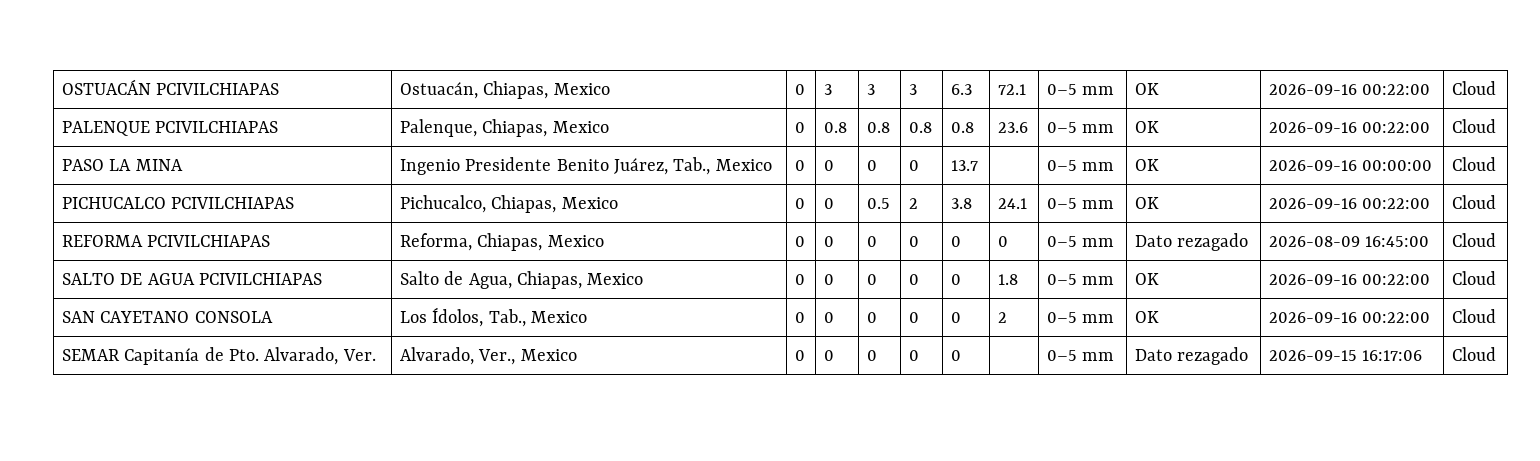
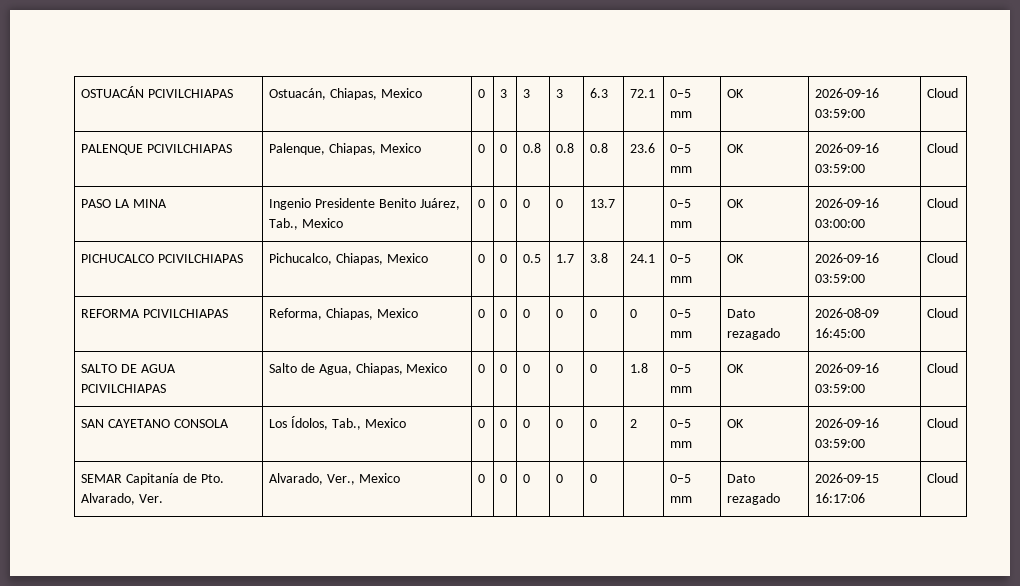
- OSTUACÁN PCIVILCHIAPAS | Ostuacán, Chiapas, Mexico | 0 | 3 | 3 | 3 | 6.3 | 72.1 | 0–5 mm | OK | 2026-09-16 00:22:00 | Cloud
+ OSTUACÁN PCIVILCHIAPAS | Ostuacán, Chiapas, Mexico | 0 | 3 | 3 | 3 | 6.3 | 72.1 | 0–5 mm | OK | 2026-09-16 03:59:00 | Cloud
- PALENQUE PCIVILCHIAPAS | Palenque, Chiapas, Mexico | 0 | 0.8 | 0.8 | 0.8 | 0.8 | 23.6 | 0–5 mm | OK | 2026-09-16 00:22:00 | Cloud
+ PALENQUE PCIVILCHIAPAS | Palenque, Chiapas, Mexico | 0 | 0 | 0.8 | 0.8 | 0.8 | 23.6 | 0–5 mm | OK | 2026-09-16 03:59:00 | Cloud
- PASO LA MINA | Ingenio Presidente Benito Juárez, Tab., Mexico | 0 | 0 | 0 | 0 | 13.7 | | 0–5 mm | OK | 2026-09-16 00:00:00 | Cloud
+ PASO LA MINA | Ingenio Presidente Benito Juárez, Tab., Mexico | 0 | 0 | 0 | 0 | 13.7 | | 0–5 mm | OK | 2026-09-16 03:00:00 | Cloud
- PICHUCALCO PCIVILCHIAPAS | Pichucalco, Chiapas, Mexico | 0 | 0 | 0.5 | 2 | 3.8 | 24.1 | 0–5 mm | OK | 2026-09-16 00:22:00 | Cloud
+ PICHUCALCO PCIVILCHIAPAS | Pichucalco, Chiapas, Mexico | 0 | 0 | 0.5 | 1.7 | 3.8 | 24.1 | 0–5 mm | OK | 2026-09-16 03:59:00 | Cloud
- SALTO DE AGUA PCIVILCHIAPAS | Salto de Agua, Chiapas, Mexico | 0 | 0 | 0 | 0 | 0 | 1.8 | 0–5 mm | OK | 2026-09-16 00:22:00 | Cloud
+ SALTO DE AGUA PCIVILCHIAPAS | Salto de Agua, Chiapas, Mexico | 0 | 0 | 0 | 0 | 0 | 1.8 | 0–5 mm | OK | 2026-09-16 03:59:00 | Cloud
- SAN CAYETANO CONSOLA | Los Ídolos, Tab., Mexico | 0 | 0 | 0 | 0 | 0 | 2 | 0–5 mm | OK | 2026-09-16 00:22:00 | Cloud
+ SAN CAYETANO CONSOLA | Los Ídolos, Tab., Mexico | 0 | 0 | 0 | 0 | 0 | 2 | 0–5 mm | OK | 2026-09-16 03:59:00 | Cloud

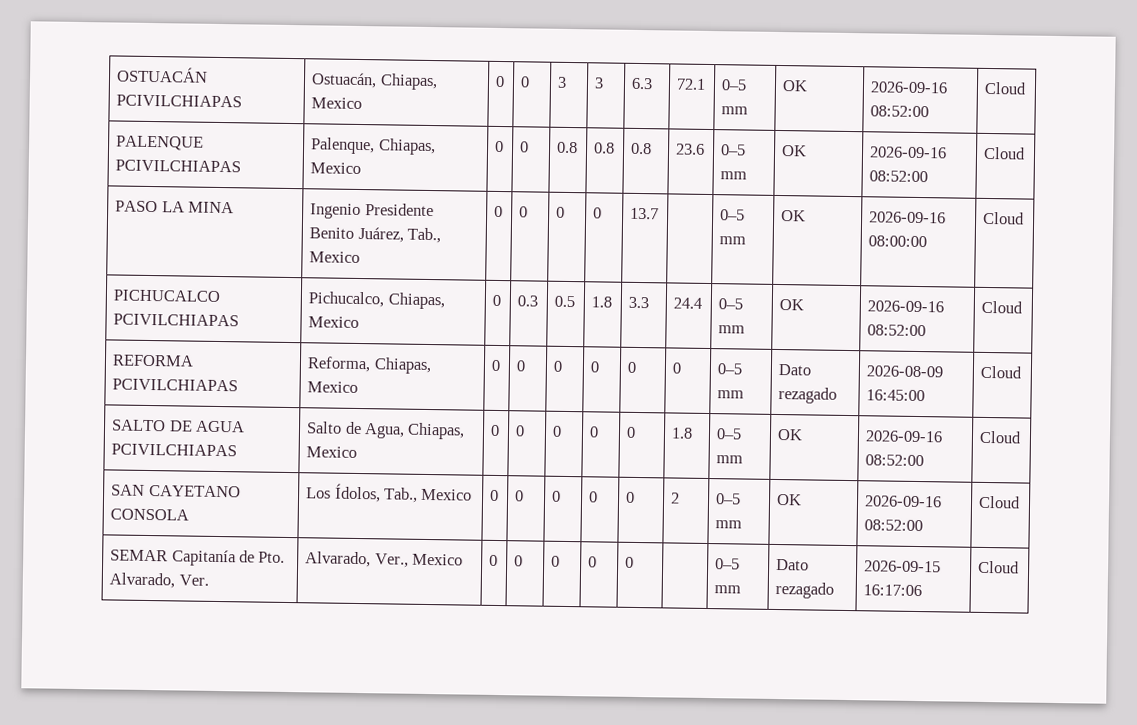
- OSTUACÁN PCIVILCHIAPAS | Ostuacán, Chiapas, Mexico | 0 | 3 | 3 | 3 | 6.3 | 72.1 | 0–5 mm | OK | 2026-09-16 03:59:00 | Cloud
+ OSTUACÁN PCIVILCHIAPAS | Ostuacán, Chiapas, Mexico | 0 | 0 | 3 | 3 | 6.3 | 72.1 | 0–5 mm | OK | 2026-09-16 08:52:00 | Cloud
- PALENQUE PCIVILCHIAPAS | Palenque, Chiapas, Mexico | 0 | 0 | 0.8 | 0.8 | 0.8 | 23.6 | 0–5 mm | OK | 2026-09-16 03:59:00 | Cloud
+ PALENQUE PCIVILCHIAPAS | Palenque, Chiapas, Mexico | 0 | 0 | 0.8 | 0.8 | 0.8 | 23.6 | 0–5 mm | OK | 2026-09-16 08:52:00 | Cloud
- PASO LA MINA | Ingenio Presidente Benito Juárez, Tab., Mexico | 0 | 0 | 0 | 0 | 13.7 | | 0–5 mm | OK | 2026-09-16 03:00:00 | Cloud
+ PASO LA MINA | Ingenio Presidente Benito Juárez, Tab., Mexico | 0 | 0 | 0 | 0 | 13.7 | | 0–5 mm | OK | 2026-09-16 08:00:00 | Cloud
- PICHUCALCO PCIVILCHIAPAS | Pichucalco, Chiapas, Mexico | 0 | 0 | 0.5 | 1.7 | 3.8 | 24.1 | 0–5 mm | OK | 2026-09-16 03:59:00 | Cloud
+ PICHUCALCO PCIVILCHIAPAS | Pichucalco, Chiapas, Mexico | 0 | 0.3 | 0.5 | 1.8 | 3.3 | 24.4 | 0–5 mm | OK | 2026-09-16 08:52:00 | Cloud
- SALTO DE AGUA PCIVILCHIAPAS | Salto de Agua, Chiapas, Mexico | 0 | 0 | 0 | 0 | 0 | 1.8 | 0–5 mm | OK | 2026-09-16 03:59:00 | Cloud
+ SALTO DE AGUA PCIVILCHIAPAS | Salto de Agua, Chiapas, Mexico | 0 | 0 | 0 | 0 | 0 | 1.8 | 0–5 mm | OK | 2026-09-16 08:52:00 | Cloud
- SAN CAYETANO CONSOLA | Los Ídolos, Tab., Mexico | 0 | 0 | 0 | 0 | 0 | 2 | 0–5 mm | OK | 2026-09-16 03:59:00 | Cloud
+ SAN CAYETANO CONSOLA | Los Ídolos, Tab., Mexico | 0 | 0 | 0 | 0 | 0 | 2 | 0–5 mm | OK | 2026-09-16 08:52:00 | Cloud

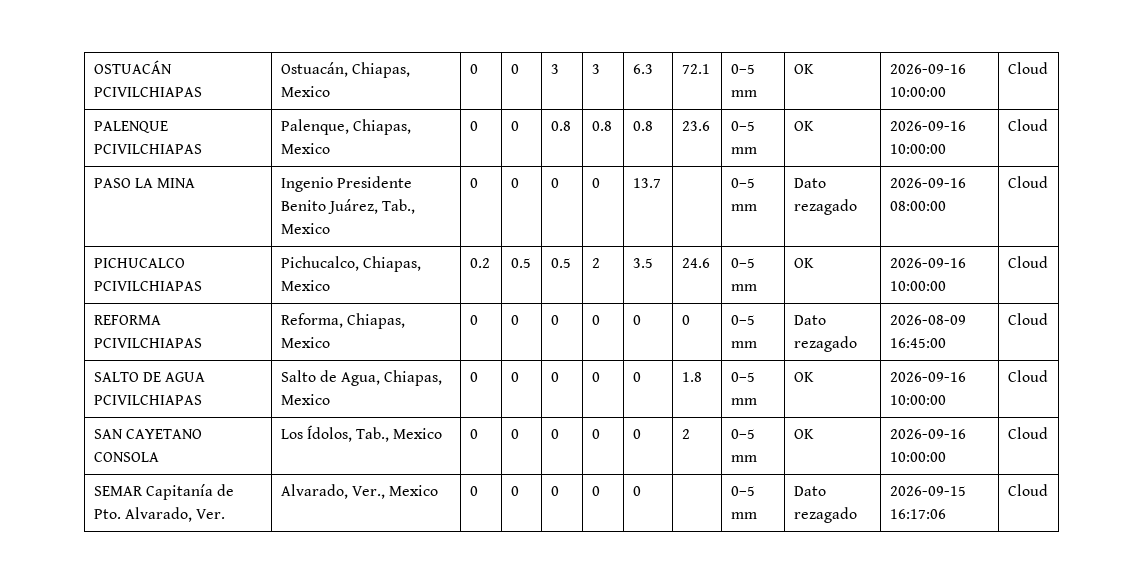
- OSTUACÁN PCIVILCHIAPAS | Ostuacán, Chiapas, Mexico | 0 | 0 | 3 | 3 | 6.3 | 72.1 | 0–5 mm | OK | 2026-09-16 08:52:00 | Cloud
+ OSTUACÁN PCIVILCHIAPAS | Ostuacán, Chiapas, Mexico | 0 | 0 | 3 | 3 | 6.3 | 72.1 | 0–5 mm | OK | 2026-09-16 10:00:00 | Cloud
- PALENQUE PCIVILCHIAPAS | Palenque, Chiapas, Mexico | 0 | 0 | 0.8 | 0.8 | 0.8 | 23.6 | 0–5 mm | OK | 2026-09-16 08:52:00 | Cloud
+ PALENQUE PCIVILCHIAPAS | Palenque, Chiapas, Mexico | 0 | 0 | 0.8 | 0.8 | 0.8 | 23.6 | 0–5 mm | OK | 2026-09-16 10:00:00 | Cloud
- PASO LA MINA | Ingenio Presidente Benito Juárez, Tab., Mexico | 0 | 0 | 0 | 0 | 13.7 | | 0–5 mm | OK | 2026-09-16 08:00:00 | Cloud
+ PASO LA MINA | Ingenio Presidente Benito Juárez, Tab., Mexico | 0 | 0 | 0 | 0 | 13.7 | | 0–5 mm | Dato rezagado | 2026-09-16 08:00:00 | Cloud
- PICHUCALCO PCIVILCHIAPAS | Pichucalco, Chiapas, Mexico | 0 | 0.3 | 0.5 | 1.8 | 3.3 | 24.4 | 0–5 mm | OK | 2026-09-16 08:52:00 | Cloud
+ PICHUCALCO PCIVILCHIAPAS | Pichucalco, Chiapas, Mexico | 0.2 | 0.5 | 0.5 | 2 | 3.5 | 24.6 | 0–5 mm | OK | 2026-09-16 10:00:00 | Cloud
- SALTO DE AGUA PCIVILCHIAPAS | Salto de Agua, Chiapas, Mexico | 0 | 0 | 0 | 0 | 0 | 1.8 | 0–5 mm | OK | 2026-09-16 08:52:00 | Cloud
+ SALTO DE AGUA PCIVILCHIAPAS | Salto de Agua, Chiapas, Mexico | 0 | 0 | 0 | 0 | 0 | 1.8 | 0–5 mm | OK | 2026-09-16 10:00:00 | Cloud
- SAN CAYETANO CONSOLA | Los Ídolos, Tab., Mexico | 0 | 0 | 0 | 0 | 0 | 2 | 0–5 mm | OK | 2026-09-16 08:52:00 | Cloud
+ SAN CAYETANO CONSOLA | Los Ídolos, Tab., Mexico | 0 | 0 | 0 | 0 | 0 | 2 | 0–5 mm | OK | 2026-09-16 10:00:00 | Cloud

